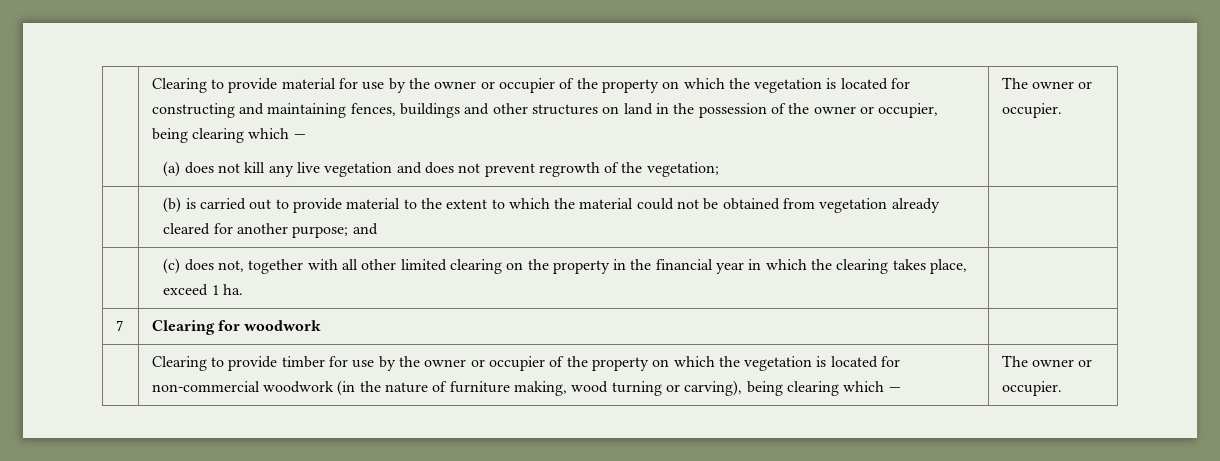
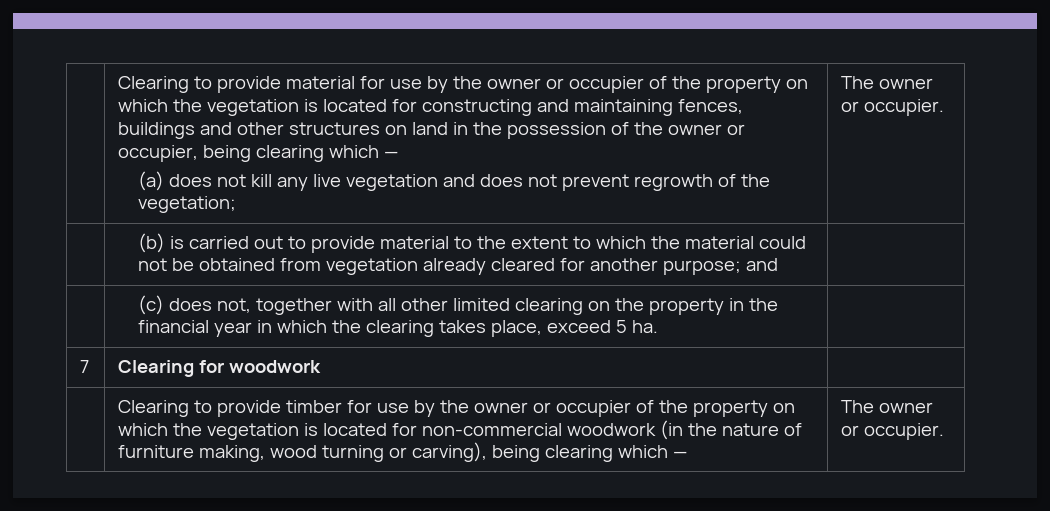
- | (c) does not, together with all other limited clearing on the property in the financial year in which the clearing takes place, exceed 1 ha. |
+ | (c) does not, together with all other limited clearing on the property in the financial year in which the clearing takes place, exceed 5 ha. |

